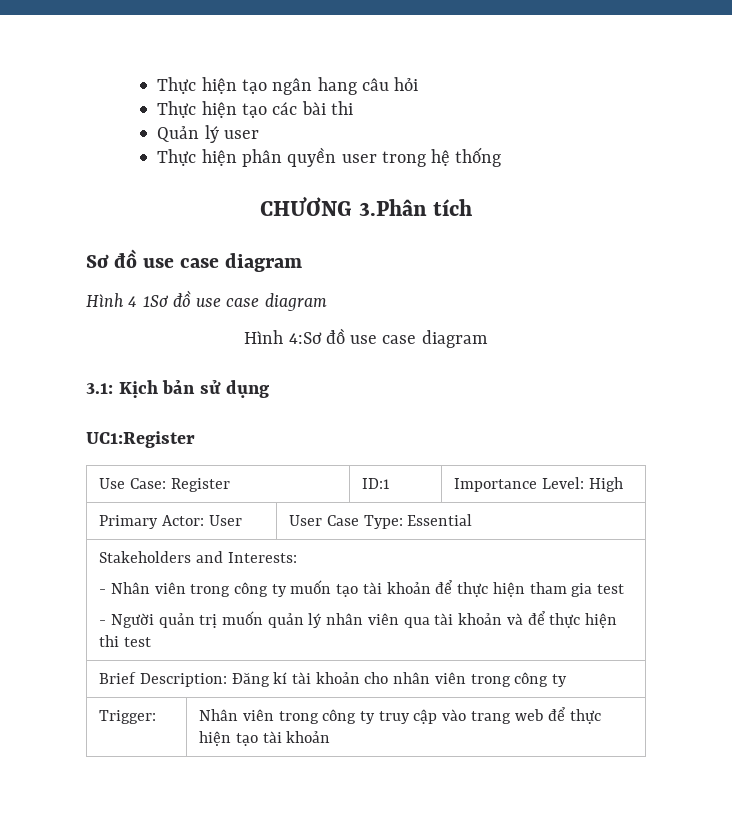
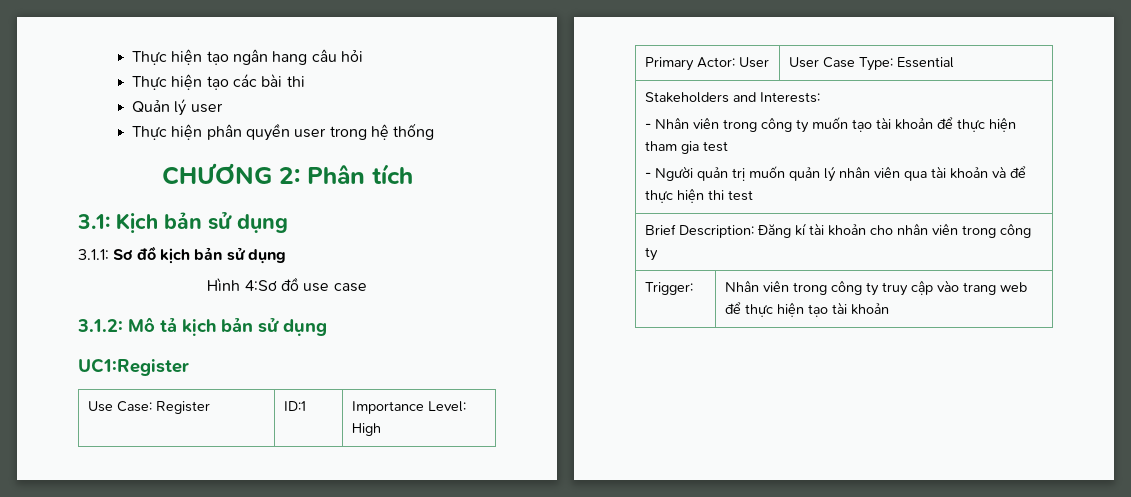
- CHƯƠNG 3.Phân tích
+ CHƯƠNG 2: Phân tích
- Sơ đồ use case diagram
- Hình 4 1Sơ đồ use case diagram
+ 3.1: Kịch bản sử dụng
+ 3.1.1: Sơ đồ kịch bản sử dụng
- Hình 4:Sơ đồ use case diagram
- 3.1: Kịch bản sử dụng
+ Hình 4:Sơ đồ use case
+ 3.1.2: Mô tả kịch bản sử dụng

